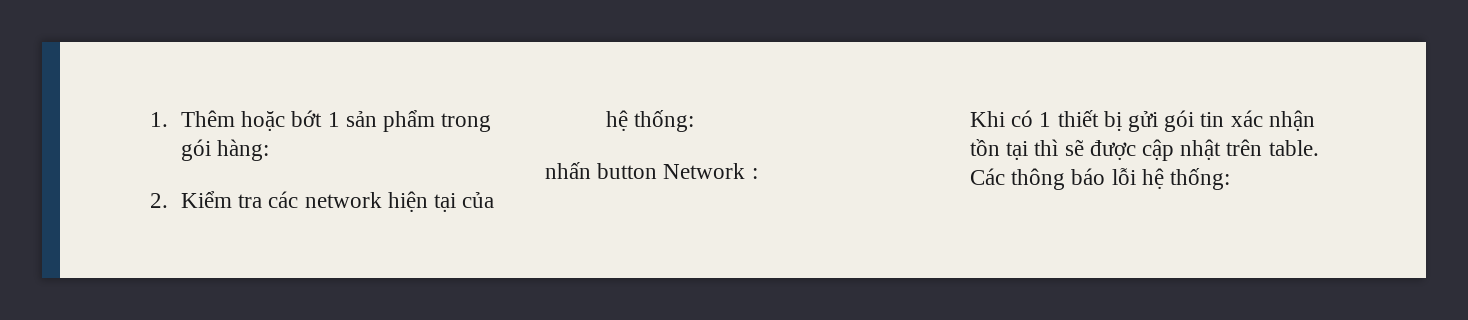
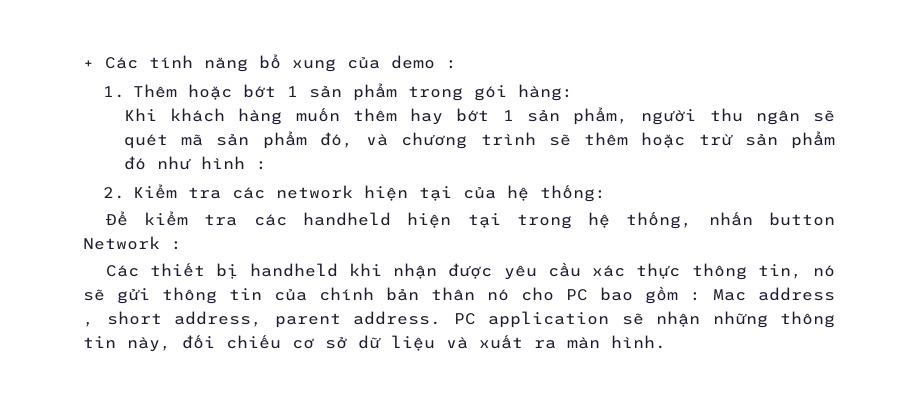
+ + Các tính năng bổ xung của demo :
+ Khi khách hàng muốn thêm hay bớt 1 sản phẩm, người thu ngân sẽ quét mã sản phẩm đó, và chương trình sẽ thêm hoặc trừ sản phẩm đó như hình :
- nhấn button Network :
- Khi có 1 thiết bị gửi gói tin xác nhận tồn tại thì sẽ được cập nhật trên table. Các thông báo lỗi hệ thống:
+ Để kiểm tra các handheld hiện tại trong hệ thống, nhấn button Network :
+ Các thiết bị handheld khi nhận được yêu cầu xác thực thông tin, nó sẽ gửi thông tin của chính bản thân nó cho PC bao gồm : Mac address , short address, parent address. PC application sẽ nhận những thông tin này, đối chiếu cơ sở dữ liệu và xuất ra màn hình.

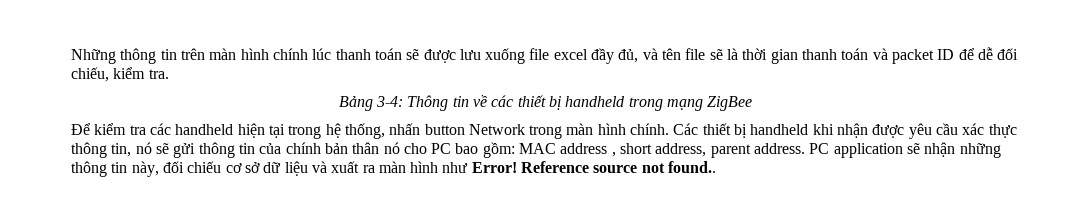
- + Các tính năng bổ xung của demo :
- 1. Thêm hoặc bớt 1 sản phẩm trong gói hàng:
- Khi khách hàng muốn thêm hay bớt 1 sản phẩm, người thu ngân sẽ quét mã sản phẩm đó, và chương trình sẽ thêm hoặc trừ sản phẩm đó như hình :
- 2. Kiểm tra các network hiện tại của hệ thống:
+ Những thông tin trên màn hình chính lúc thanh toán sẽ được lưu xuống file excel đầy đủ, và tên file sẽ là thời gian thanh toán và packet ID để dễ đối chiếu, kiểm tra.
+ Bảng 3-4: Thông tin về các thiết bị handheld trong mạng ZigBee
- Để kiểm tra các handheld hiện tại trong hệ thống, nhấn button Network :
- Các thiết bị handheld khi nhận được yêu cầu xác thực thông tin, nó sẽ gửi thông tin của chính bản thân nó cho PC bao gồm : Mac address , short address, parent address.
+ Để kiểm tra các handheld hiện tại trong hệ thống, nhấn button Network trong màn hình chính. Các thiết bị handheld khi nhận được yêu cầu xác thực thông tin, nó sẽ gửi thông tin của chính bản thân nó cho PC bao gồm: MAC address , short address, parent address.
- PC application sẽ nhận những thông tin này, đối chiếu cơ sở dữ liệu và xuất ra màn hình.
+ PC application sẽ nhận những thông tin này, đối chiếu cơ sở dữ liệu và xuất ra màn hình như Error! Reference source not found..

